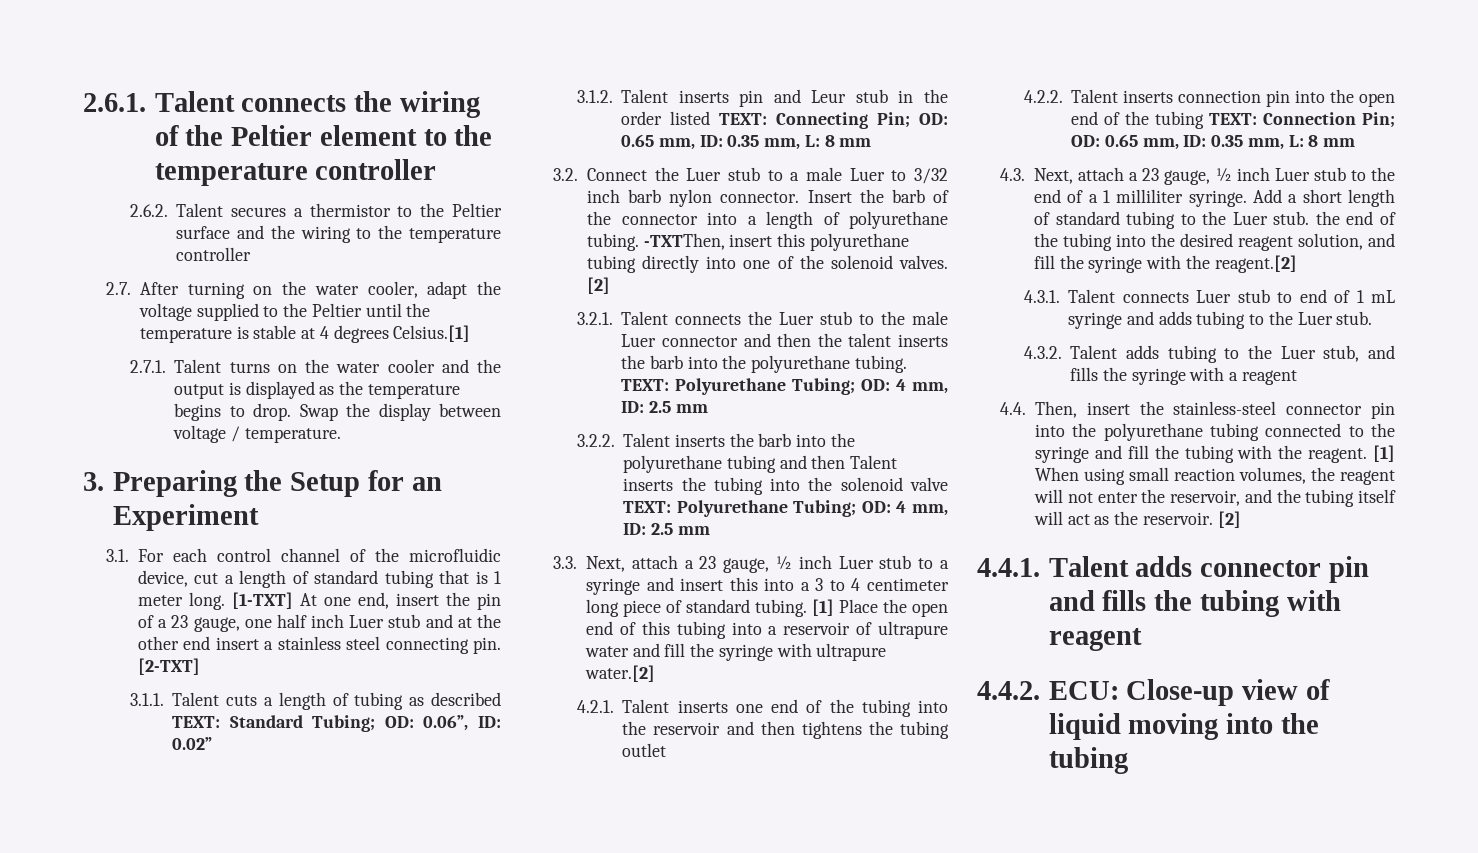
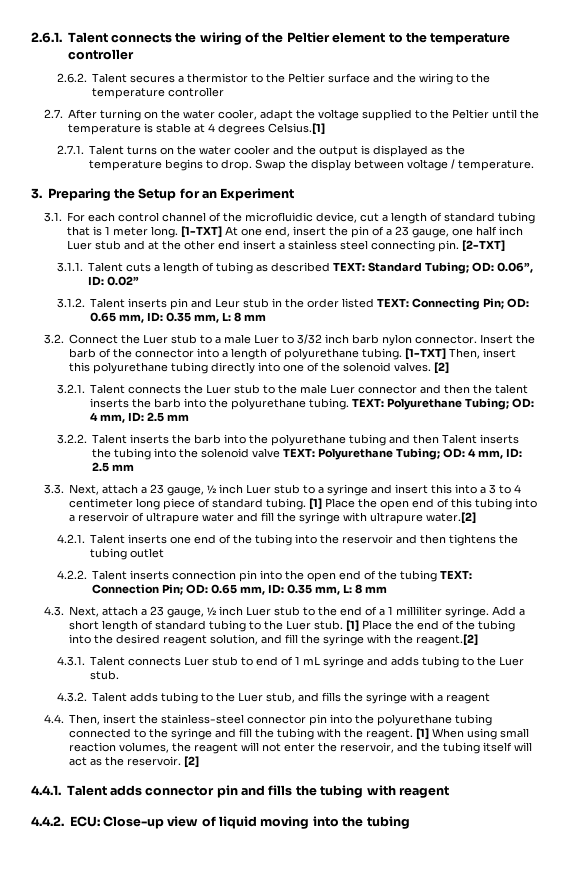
- -TXTThen, insert this polyurethane tubing directly into one of the solenoid valves.
+ [1-TXT] Then, insert this polyurethane tubing directly into one of the solenoid valves.
- Add a short length of standard tubing to the Luer stub. the end of the tubing into the desired reagent solution, and fill the syringe with the reagent.[2]
+ Add a short length of standard tubing to the Luer stub. [1] Place the end of the tubing into the desired reagent solution, and fill the syringe with the reagent.[2]

